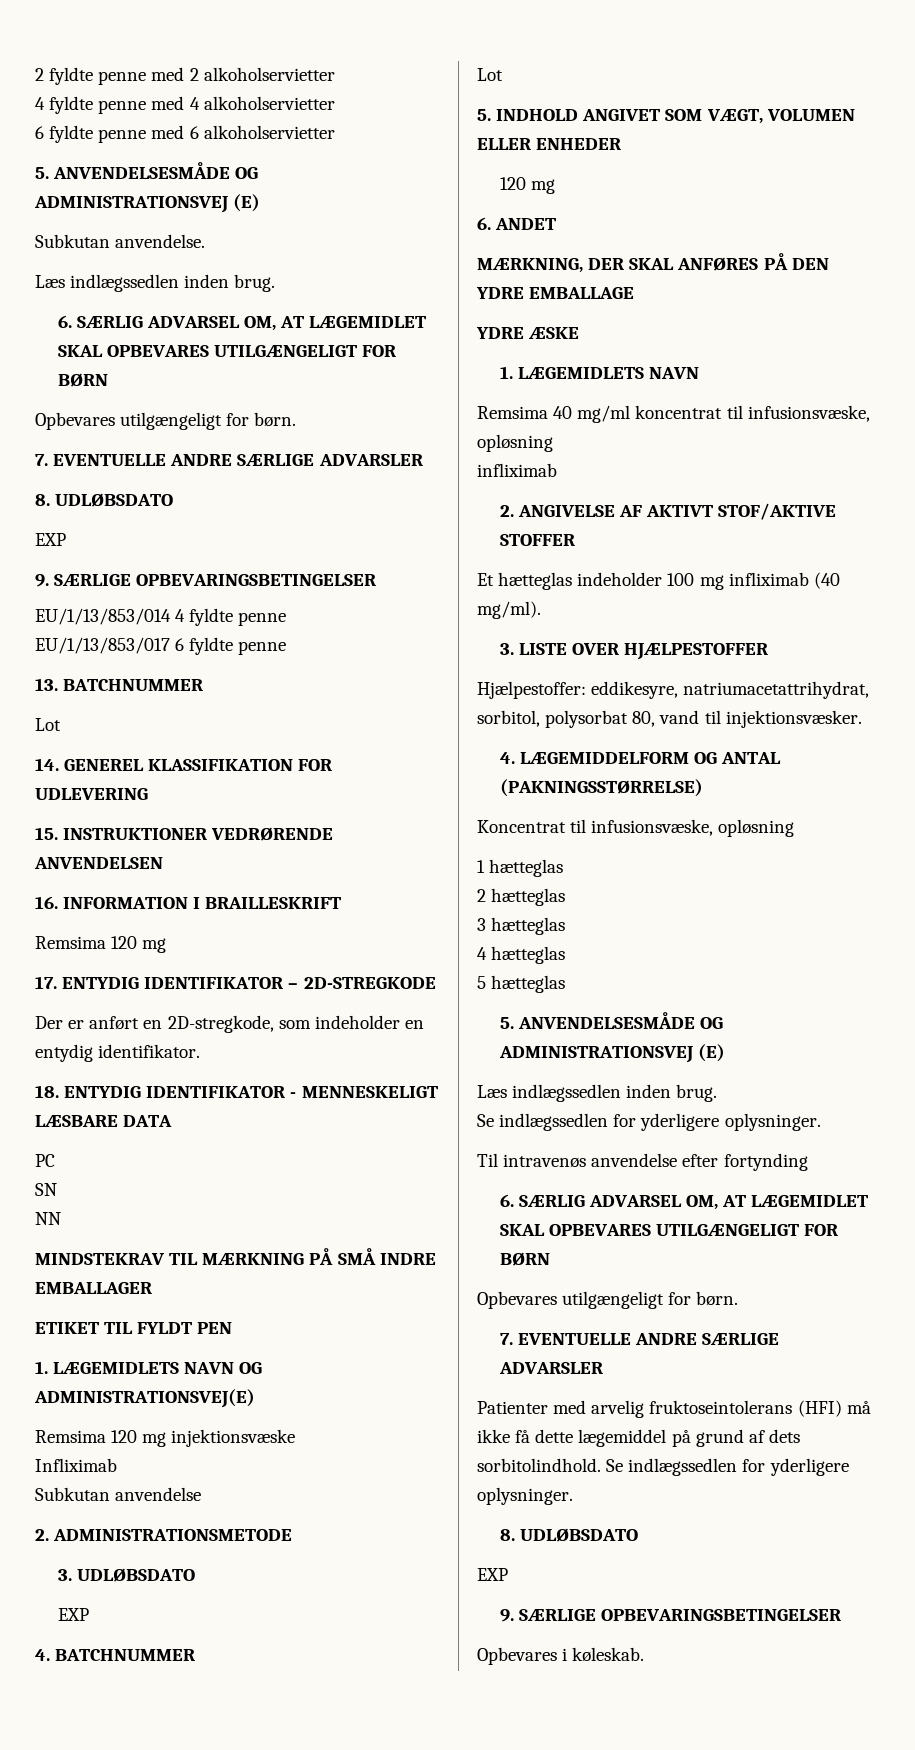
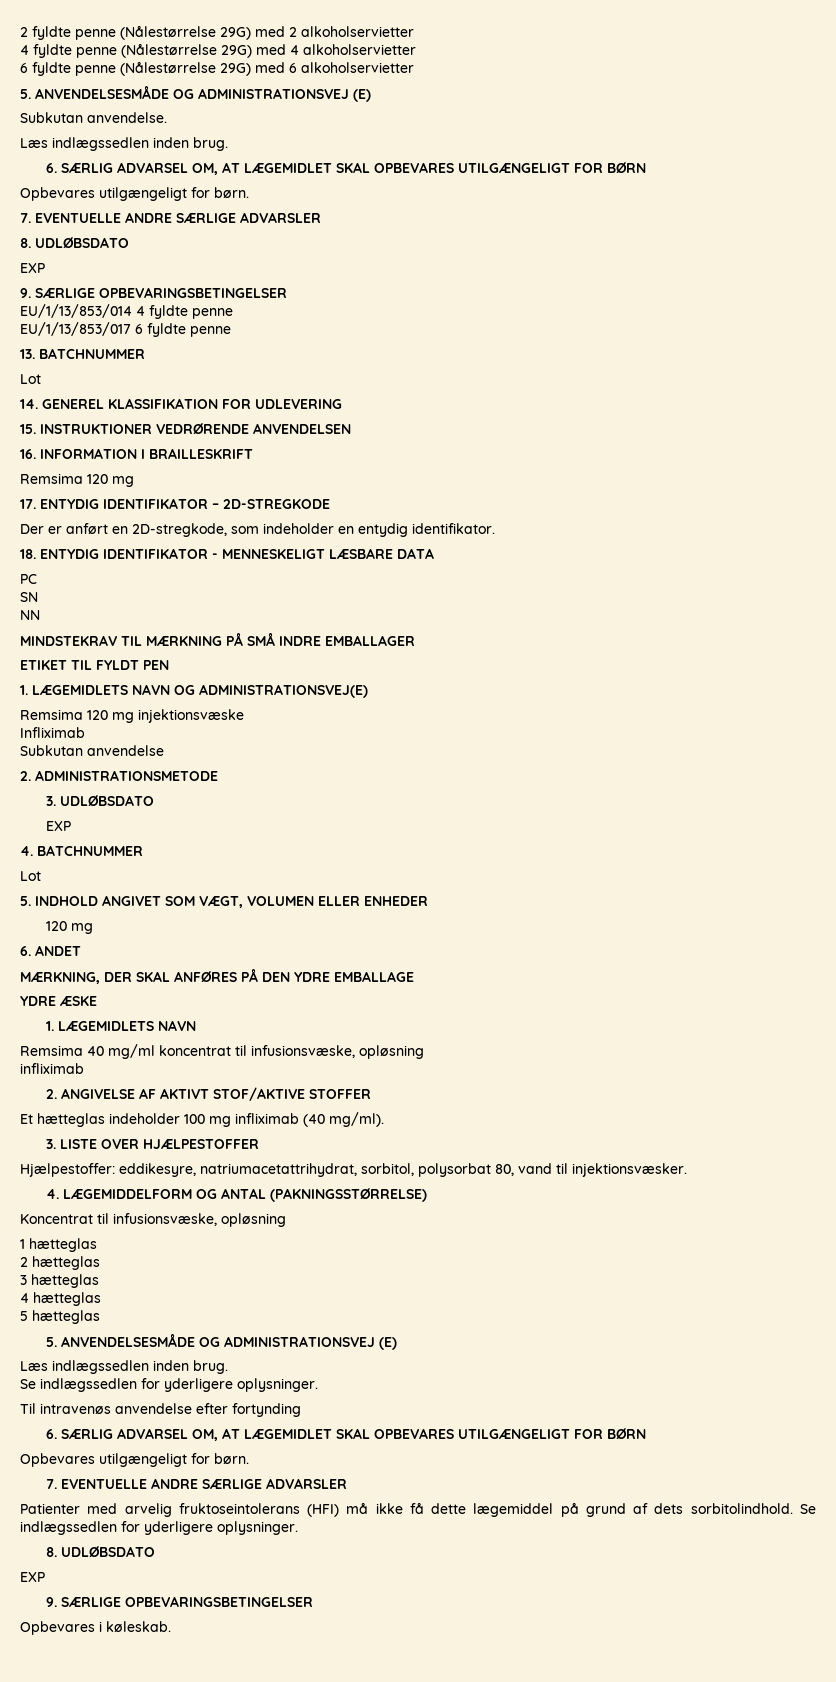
- 2 fyldte penne med 2 alkoholservietter
+ 2 fyldte penne (Nålestørrelse 29G) med 2 alkoholservietter
- 4 fyldte penne med 4 alkoholservietter
+ 4 fyldte penne (Nålestørrelse 29G) med 4 alkoholservietter
- 6 fyldte penne med 6 alkoholservietter
+ 6 fyldte penne (Nålestørrelse 29G) med 6 alkoholservietter

